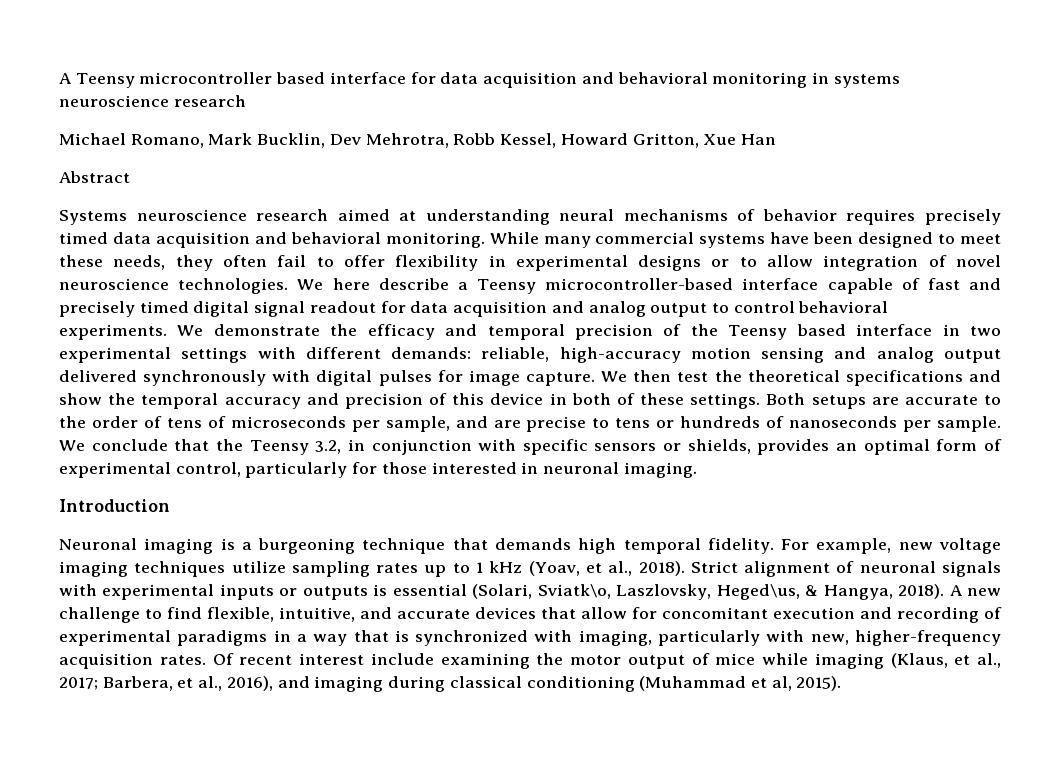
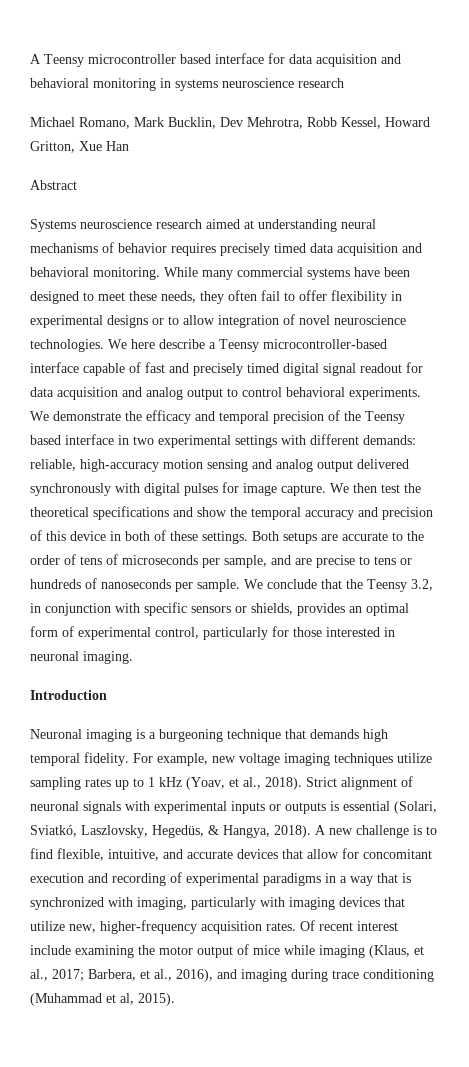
- Strict alignment of neuronal signals with experimental inputs or outputs is essential (Solari, Sviatk\o, Laszlovsky, Heged\us, & Hangya, 2018).
+ Strict alignment of neuronal signals with experimental inputs or outputs is essential (Solari, Sviatkó, Laszlovsky, Hegedüs, & Hangya, 2018).
- A new challenge to find flexible, intuitive, and accurate devices that allow for concomitant execution and recording of experimental paradigms in a way that is synchronized with imaging, particularly with new, higher-frequency acquisition rates.
+ A new challenge is to find flexible, intuitive, and accurate devices that allow for concomitant execution and recording of experimental paradigms in a way that is synchronized with imaging, particularly with imaging devices that utilize new, higher-frequency acquisition rates.
- Of recent interest include examining the motor output of mice while imaging (Klaus, et al., 2017; Barbera, et al., 2016), and imaging during classical conditioning (Muhammad et al, 2015).
+ Of recent interest include examining the motor output of mice while imaging (Klaus, et al., 2017; Barbera, et al., 2016), and imaging during trace conditioning (Muhammad et al, 2015).

